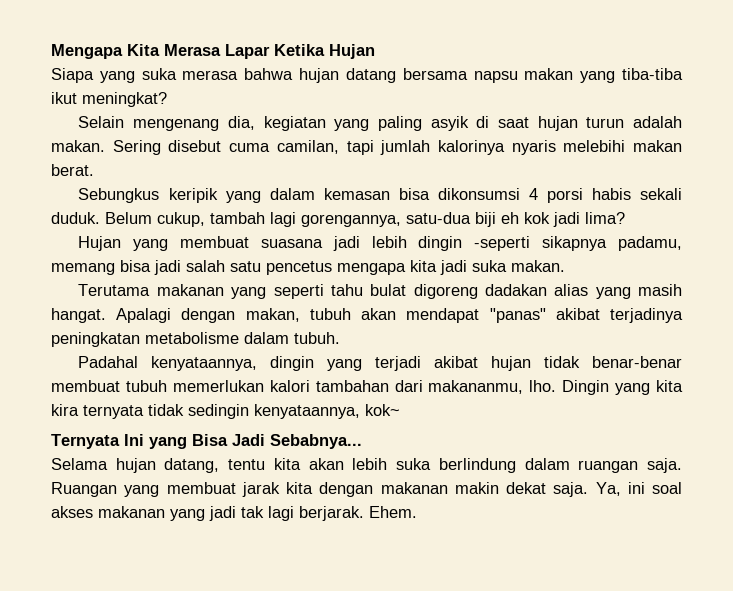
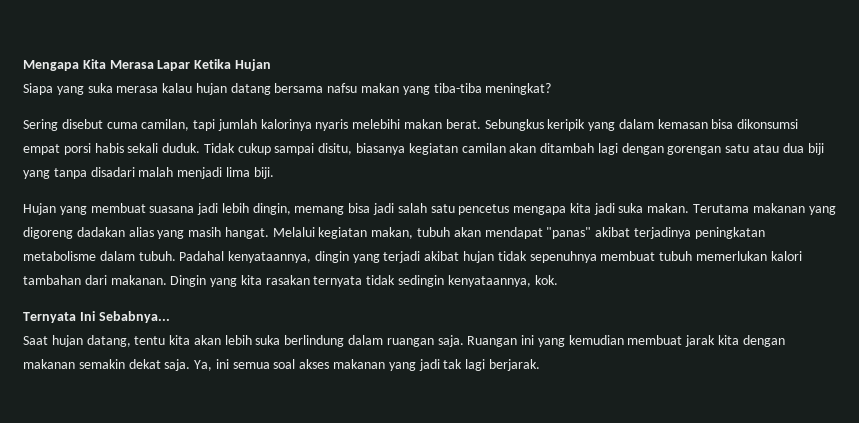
- Siapa yang suka merasa bahwa hujan datang bersama napsu makan yang tiba-tiba ikut meningkat?
+ Siapa yang suka merasa kalau hujan datang bersama nafsu makan yang tiba-tiba meningkat?
- Selain mengenang dia, kegiatan yang paling asyik di saat hujan turun adalah makan. Sering disebut cuma camilan, tapi jumlah kalorinya nyaris melebihi makan berat.
- Sebungkus keripik yang dalam kemasan bisa dikonsumsi 4 porsi habis sekali duduk.
+ Sering disebut cuma camilan, tapi jumlah kalorinya nyaris melebihi makan berat. Sebungkus keripik yang dalam kemasan bisa dikonsumsi empat porsi habis sekali duduk.
- Belum cukup, tambah lagi gorengannya, satu-dua biji eh kok jadi lima?
+ Tidak cukup sampai disitu, biasanya kegiatan camilan akan ditambah lagi dengan gorengan satu atau dua biji yang tanpa disadari malah menjadi lima biji.
- Hujan yang membuat suasana jadi lebih dingin -seperti sikapnya padamu, memang bisa jadi salah satu pencetus mengapa kita jadi suka makan.
- Terutama makanan yang seperti tahu bulat digoreng dadakan alias yang masih hangat.
+ Hujan yang membuat suasana jadi lebih dingin, memang bisa jadi salah satu pencetus mengapa kita jadi suka makan. Terutama makanan yang digoreng dadakan alias yang masih hangat.
- Apalagi dengan makan, tubuh akan mendapat "panas" akibat terjadinya peningkatan metabolisme dalam tubuh.
- Padahal kenyataannya, dingin yang terjadi akibat hujan tidak benar-benar membuat tubuh memerlukan kalori tambahan dari makananmu, lho.
+ Melalui kegiatan makan, tubuh akan mendapat "panas" akibat terjadinya peningkatan metabolisme dalam tubuh. Padahal kenyataannya, dingin yang terjadi akibat hujan tidak sepenuhnya membuat tubuh memerlukan kalori tambahan dari makanan.
- Dingin yang kita kira ternyata tidak sedingin kenyataannya, kok~
+ Dingin yang kita rasakan ternyata tidak sedingin kenyataannya, kok.
- Ternyata Ini yang Bisa Jadi Sebabnya...
+ Ternyata Ini Sebabnya...
- Selama hujan datang, tentu kita akan lebih suka berlindung dalam ruangan saja.
+ Saat hujan datang, tentu kita akan lebih suka berlindung dalam ruangan saja.
- Ruangan yang membuat jarak kita dengan makanan makin dekat saja.
+ Ruangan ini yang kemudian membuat jarak kita dengan makanan semakin dekat saja.
- Ya, ini soal akses makanan yang jadi tak lagi berjarak. Ehem.
+ Ya, ini semua soal akses makanan yang jadi tak lagi berjarak.

